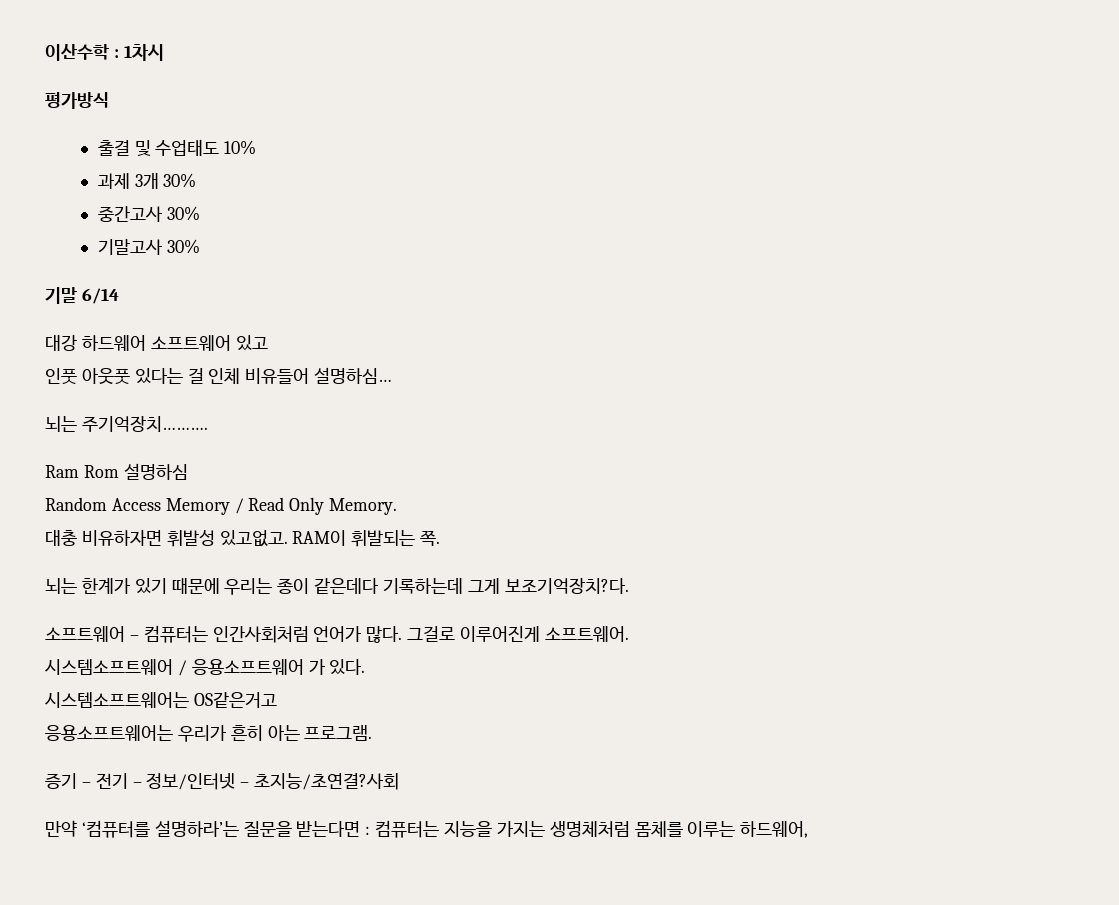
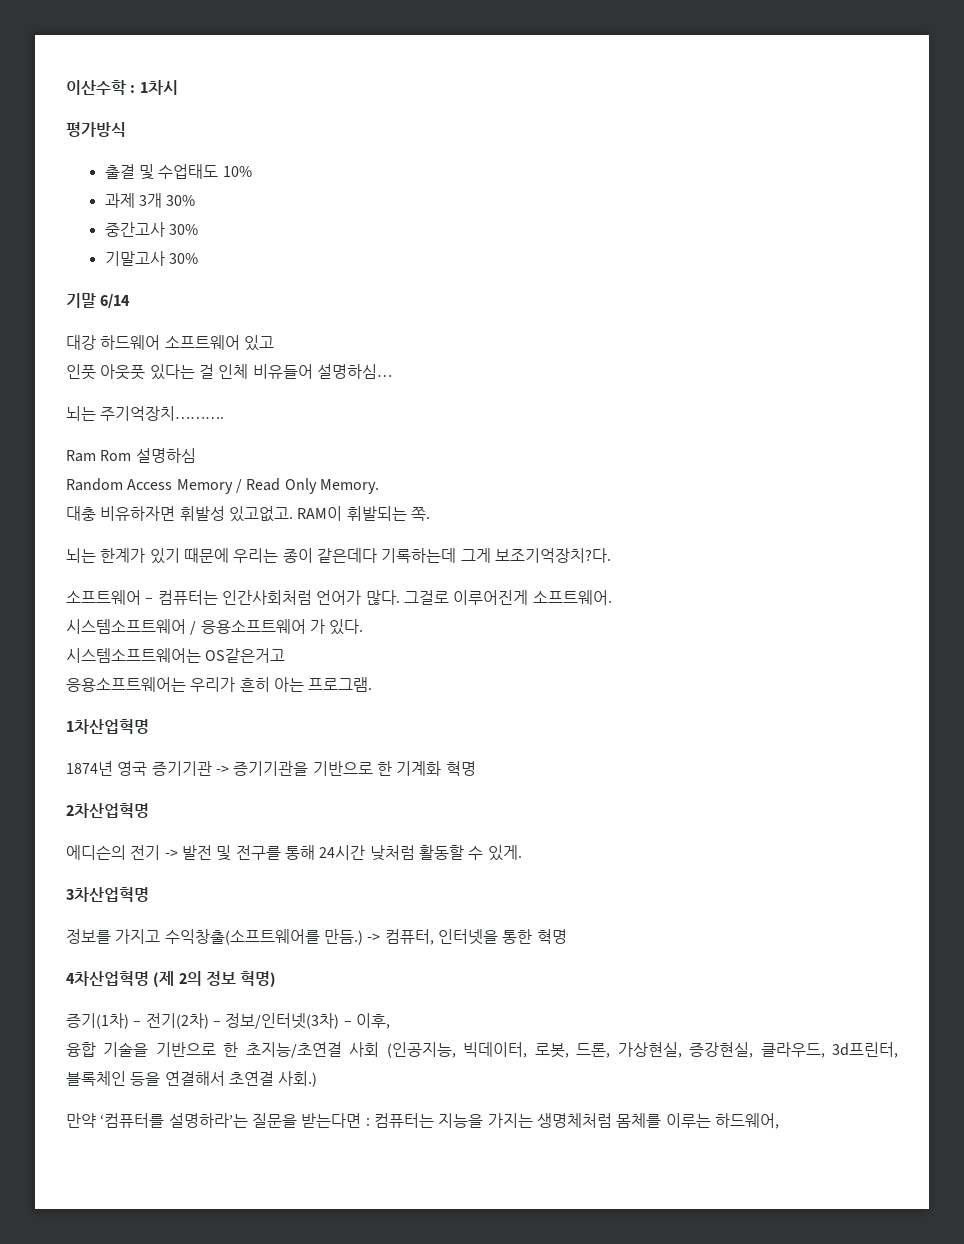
- 증기 – 전기 – 정보/인터넷 – 초지능/초연결?사회
+ 1차산업혁명
+ 1874년 영국 증기기관 -> 증기기관을 기반으로 한 기계화 혁명
+ 2차산업혁명
+ 에디슨의 전기 -> 발전 및 전구를 통해 24시간 낮처럼 활동할 수 있게.
+ 3차산업혁명
+ 정보를 가지고 수익창출(소프트웨어를 만듬.) -> 컴퓨터, 인터넷을 통한 혁명
+ 4차산업혁명 (제 2의 정보 혁명)
+ 증기(1차) – 전기(2차) – 정보/인터넷(3차) – 이후,
+ 융합 기술을 기반으로 한 초지능/초연결 사회 (인공지능, 빅데이터, 로봇, 드론, 가상현실, 증강현실, 클라우드, 3d프린터, 블록체인 등을 연결해서 초연결 사회.)

